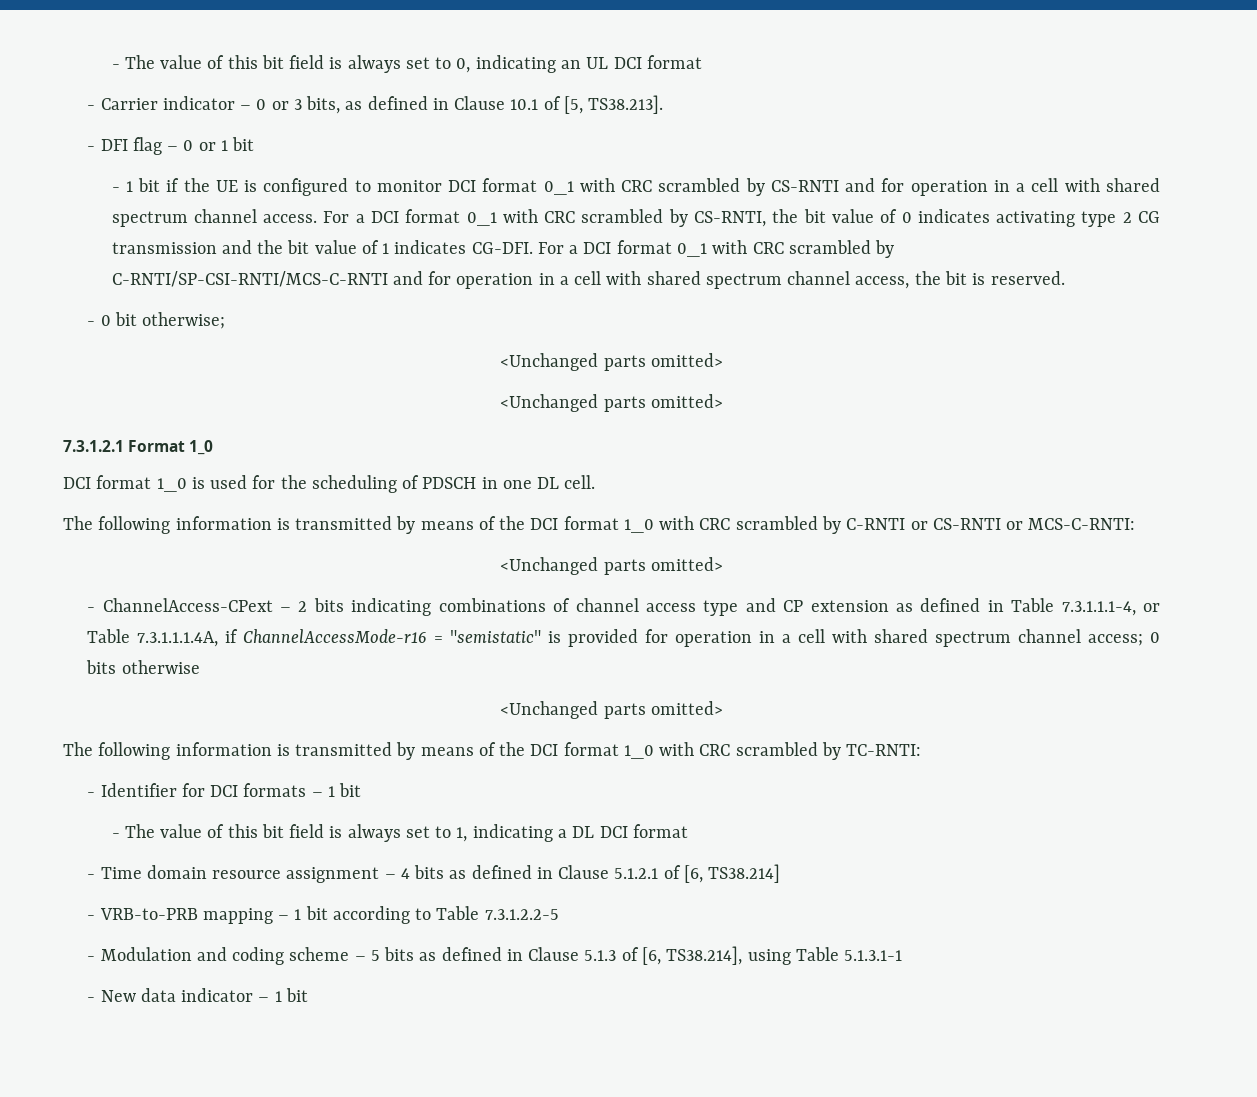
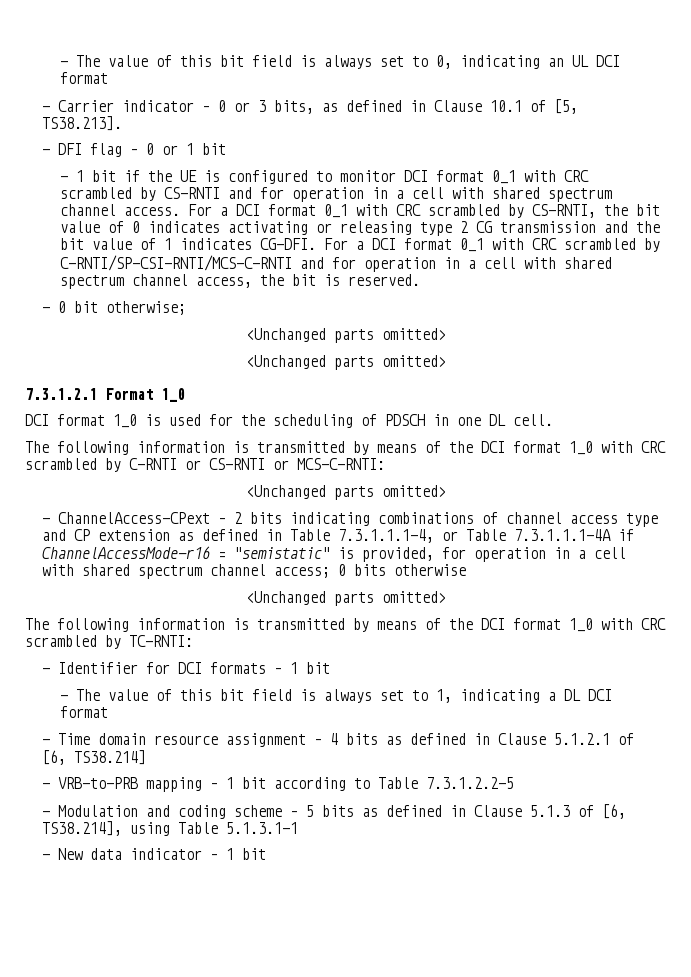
- For a DCI format 0_1 with CRC scrambled by CS-RNTI, the bit value of 0 indicates activating type 2 CG transmission and the bit value of 1 indicates CG-DFI.
+ For a DCI format 0_1 with CRC scrambled by CS-RNTI, the bit value of 0 indicates activating or releasing type 2 CG transmission and the bit value of 1 indicates CG-DFI.
- - ChannelAccess-CPext – 2 bits indicating combinations of channel access type and CP extension as defined in Table 7.3.1.1.1-4, or Table 7.3.1.1.1.4A, if ChannelAccessMode-r16 = "semistatic" is provided for operation in a cell with shared spectrum channel access; 0 bits otherwise
+ - ChannelAccess-CPext – 2 bits indicating combinations of channel access type and CP extension as defined in Table 7.3.1.1.1-4, or Table 7.3.1.1.1-4A if ChannelAccessMode-r16 = "semistatic" is provided, for operation in a cell with shared spectrum channel access; 0 bits otherwise

